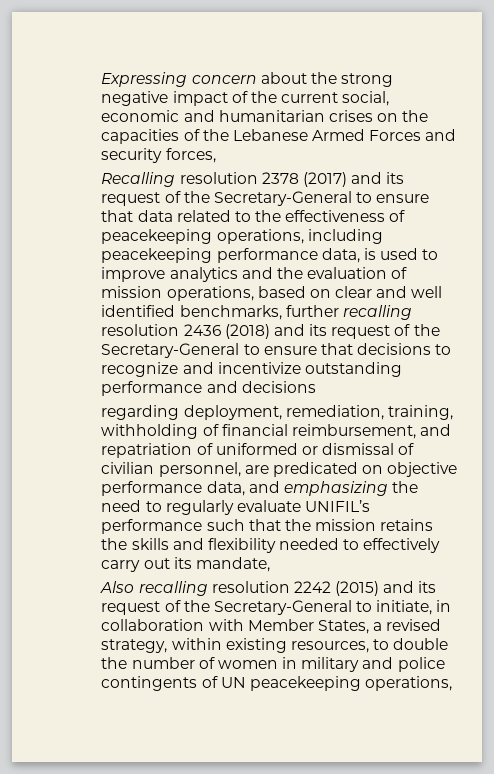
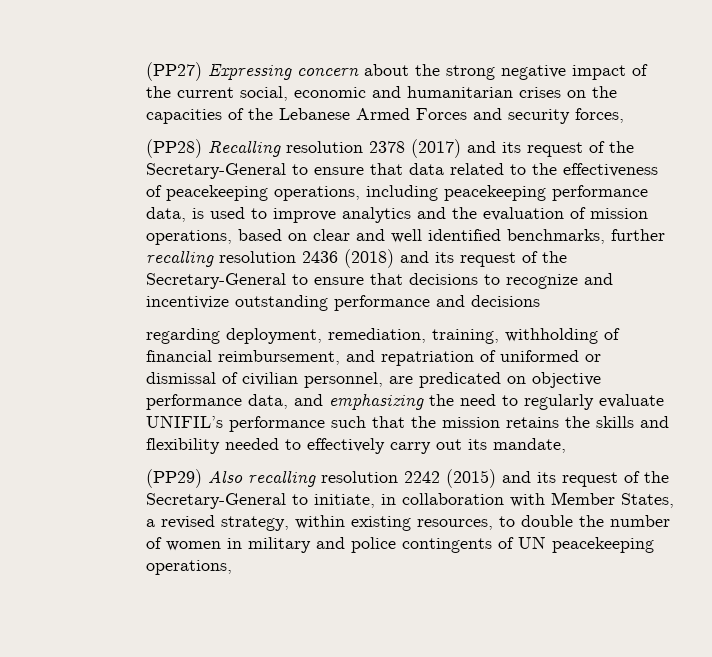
- Expressing concern about the strong negative impact of the current social, economic and humanitarian crises on the capacities of the Lebanese Armed Forces and security forces,
+ (PP27) Expressing concern about the strong negative impact of the current social, economic and humanitarian crises on the capacities of the Lebanese Armed Forces and security forces,
- Recalling resolution 2378 (2017) and its request of the Secretary-General to ensure that data related to the effectiveness of peacekeeping operations, including peacekeeping performance data, is used to improve analytics and the evaluation of mission operations, based on clear and well identified benchmarks, further recalling resolution 2436 (2018) and its request of the Secretary-General to ensure that decisions to recognize and incentivize outstanding performance and decisions
+ (PP28) Recalling resolution 2378 (2017) and its request of the Secretary-General to ensure that data related to the effectiveness of peacekeeping operations, including peacekeeping performance data, is used to improve analytics and the evaluation of mission operations, based on clear and well identified benchmarks, further recalling resolution 2436 (2018) and its request of the Secretary-General to ensure that decisions to recognize and incentivize outstanding performance and decisions
- Also recalling resolution 2242 (2015) and its request of the Secretary-General to initiate, in collaboration with Member States, a revised strategy, within existing resources, to double the number of women in military and police contingents of UN peacekeeping operations,
+ (PP29) Also recalling resolution 2242 (2015) and its request of the Secretary-General to initiate, in collaboration with Member States, a revised strategy, within existing resources, to double the number of women in military and police contingents of UN peacekeeping operations,

